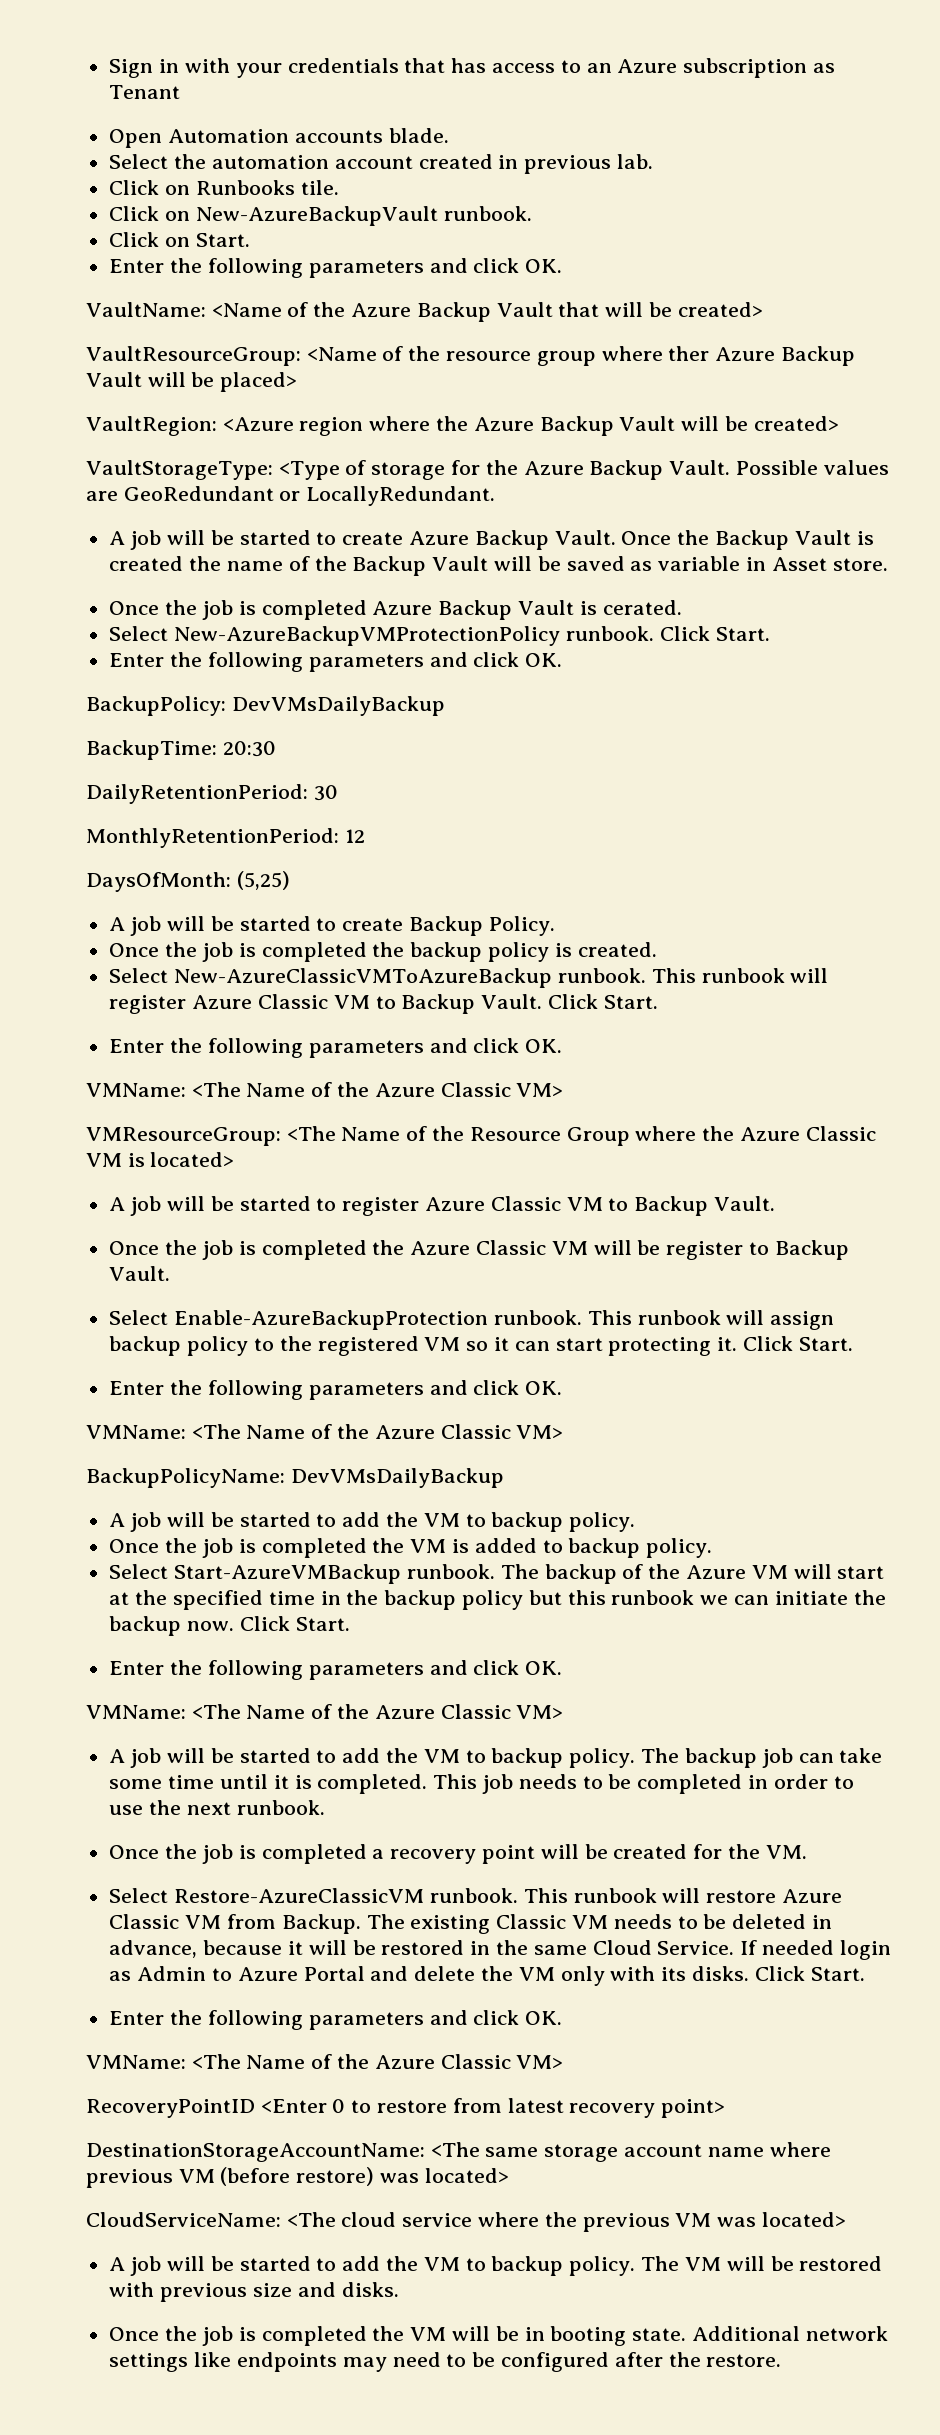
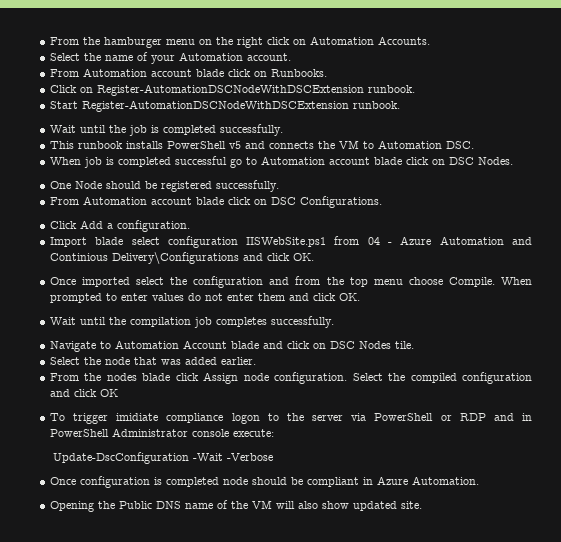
- Sign in with your credentials that has access to an Azure subscription as Tenant
- Open Automation accounts blade.
- Select the automation account created in previous lab.
- Click on Runbooks tile.
- Click on New-AzureBackupVault runbook.
- Click on Start.
- Enter the following parameters and click OK.
- VaultName: <Name of the Azure Backup Vault that will be created>
- VaultResourceGroup: <Name of the resource group where ther Azure Backup Vault will be placed>
- VaultRegion: <Azure region where the Azure Backup Vault will be created>
- VaultStorageType: <Type of storage for the Azure Backup Vault. Possible values are GeoRedundant or LocallyRedundant.
- A job will be started to create Azure Backup Vault. Once the Backup Vault is created the name of the Backup Vault will be saved as variable in Asset store.
- Once the job is completed Azure Backup Vault is cerated.
- Select New-AzureBackupVMProtectionPolicy runbook. Click Start.
- Enter the following parameters and click OK.
- BackupPolicy: DevVMsDailyBackup
- BackupTime: 20:30
- DailyRetentionPeriod: 30
- MonthlyRetentionPeriod: 12
- DaysOfMonth: (5,25)
- A job will be started to create Backup Policy.
- Once the job is completed the backup policy is created.
- Select New-AzureClassicVMToAzureBackup runbook. This runbook will register Azure Classic VM to Backup Vault. Click Start.
- Enter the following parameters and click OK.
- VMName: <The Name of the Azure Classic VM>
- VMResourceGroup: <The Name of the Resource Group where the Azure Classic VM is located>
- A job will be started to register Azure Classic VM to Backup Vault.
- Once the job is completed the Azure Classic VM will be register to Backup Vault.
- Select Enable-AzureBackupProtection runbook. This runbook will assign backup policy to the registered VM so it can start protecting it. Click Start.
- Enter the following parameters and click OK.
- VMName: <The Name of the Azure Classic VM>
- BackupPolicyName: DevVMsDailyBackup
- A job will be started to add the VM to backup policy.
- Once the job is completed the VM is added to backup policy.
- Select Start-AzureVMBackup runbook. The backup of the Azure VM will start at the specified time in the backup policy but this runbook we can initiate the backup now. Click Start.
- Enter the following parameters and click OK.
- VMName: <The Name of the Azure Classic VM>
- A job will be started to add the VM to backup policy. The backup job can take some time until it is completed. This job needs to be completed in order to use the next runbook.
- Once the job is completed a recovery point will be created for the VM.
- Select Restore-AzureClassicVM runbook. This runbook will restore Azure Classic VM from Backup. The existing Classic VM needs to be deleted in advance, because it will be restored in the same Cloud Service. If needed login as Admin to Azure Portal and delete the VM only with its disks. Click Start.
- Enter the following parameters and click OK.
- VMName: <The Name of the Azure Classic VM>
- RecoveryPointID <Enter 0 to restore from latest recovery point>
- DestinationStorageAccountName: <The same storage account name where previous VM (before restore) was located>
- CloudServiceName: <The cloud service where the previous VM was located>
- A job will be started to add the VM to backup policy. The VM will be restored with previous size and disks.
- Once the job is completed the VM will be in booting state. Additional network settings like endpoints may need to be configured after the restore.
+ From the hamburger menu on the right click on Automation Accounts.
+ Select the name of your Automation account.
+ From Automation account blade click on Runbooks.
+ Click on Register-AutomationDSCNodeWithDSCExtension runbook.
+ Start Register-AutomationDSCNodeWithDSCExtension runbook.
+ Wait until the job is completed successfully.
+ This runbook installs PowerShell v5 and connects the VM to Automation DSC.
+ When job is completed successful go to Automation account blade click on DSC Nodes.
+ One Node should be registered successfully.
+ From Automation account blade click on DSC Configurations.
+ Click Add a configuration.
+ Import blade select configuration IISWebSite.ps1 from 04 - Azure Automation and Continious Delivery\Configurations and click OK.
+ Once imported select the configuration and from the top menu choose Compile. When prompted to enter values do not enter them and click OK.
+ Wait until the compilation job completes successfully.
+ Navigate to Automation Account blade and click on DSC Nodes tile.
+ Select the node that was added earlier.
+ From the nodes blade click Assign node configuration. Select the compiled configuration and click OK
+ To trigger imidiate compliance logon to the server via PowerShell or RDP and in PowerShell Administrator console execute:
+ Update-DscConfiguration -Wait -Verbose
+ Once configuration is completed node should be compliant in Azure Automation.
+ Opening the Public DNS name of the VM will also show updated site.

